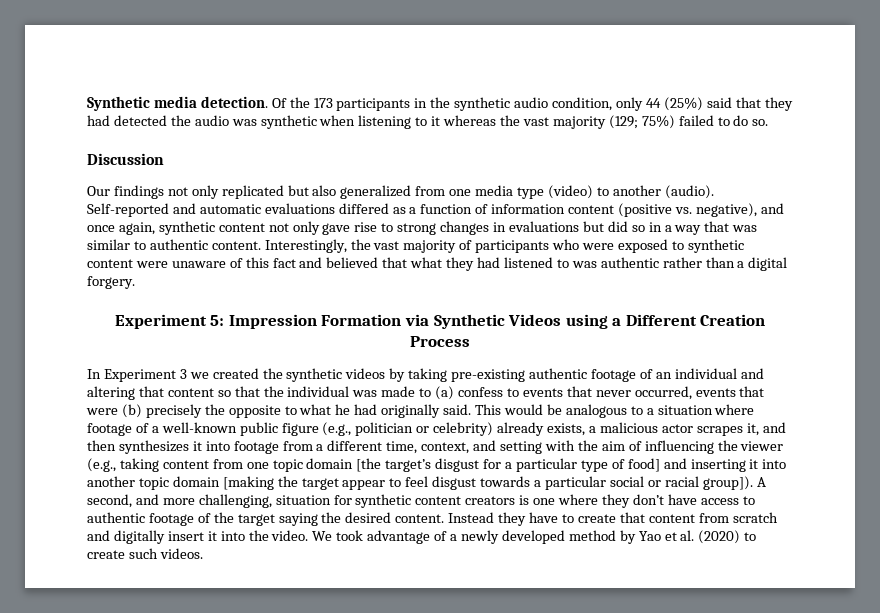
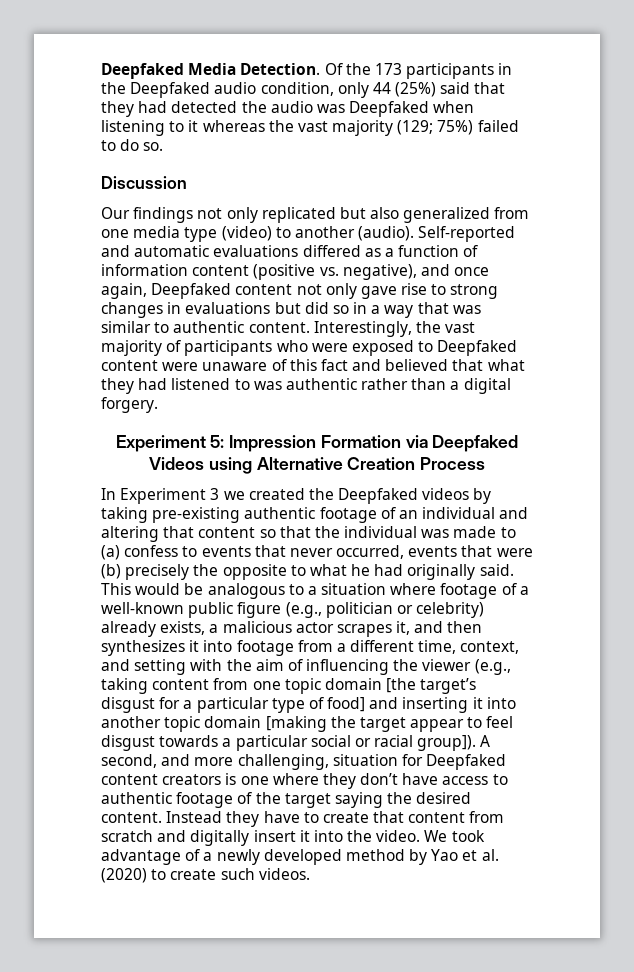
- Synthetic media detection.
+ Deepfaked Media Detection.
- Of the 173 participants in the synthetic audio condition, only 44 (25%) said that they had detected the audio was synthetic when listening to it whereas the vast majority (129; 75%) failed to do so.
+ Of the 173 participants in the Deepfaked audio condition, only 44 (25%) said that they had detected the audio was Deepfaked when listening to it whereas the vast majority (129; 75%) failed to do so.
- Self-reported and automatic evaluations differed as a function of information content (positive vs. negative), and once again, synthetic content not only gave rise to strong changes in evaluations but did so in a way that was similar to authentic content.
+ Self-reported and automatic evaluations differed as a function of information content (positive vs. negative), and once again, Deepfaked content not only gave rise to strong changes in evaluations but did so in a way that was similar to authentic content.
- Interestingly, the vast majority of participants who were exposed to synthetic content were unaware of this fact and believed that what they had listened to was authentic rather than a digital forgery.
+ Interestingly, the vast majority of participants who were exposed to Deepfaked content were unaware of this fact and believed that what they had listened to was authentic rather than a digital forgery.
- Experiment 5: Impression Formation via Synthetic Videos using a Different Creation Process
+ Experiment 5: Impression Formation via Deepfaked Videos using Alternative Creation Process
- In Experiment 3 we created the synthetic videos by taking pre-existing authentic footage of an individual and altering that content so that the individual was made to (a) confess to events that never occurred, events that were (b) precisely the opposite to what he had originally said.
+ In Experiment 3 we created the Deepfaked videos by taking pre-existing authentic footage of an individual and altering that content so that the individual was made to (a) confess to events that never occurred, events that were (b) precisely the opposite to what he had originally said.
- A second, and more challenging, situation for synthetic content creators is one where they don’t have access to authentic footage of the target saying the desired content.
+ A second, and more challenging, situation for Deepfaked content creators is one where they don’t have access to authentic footage of the target saying the desired content.

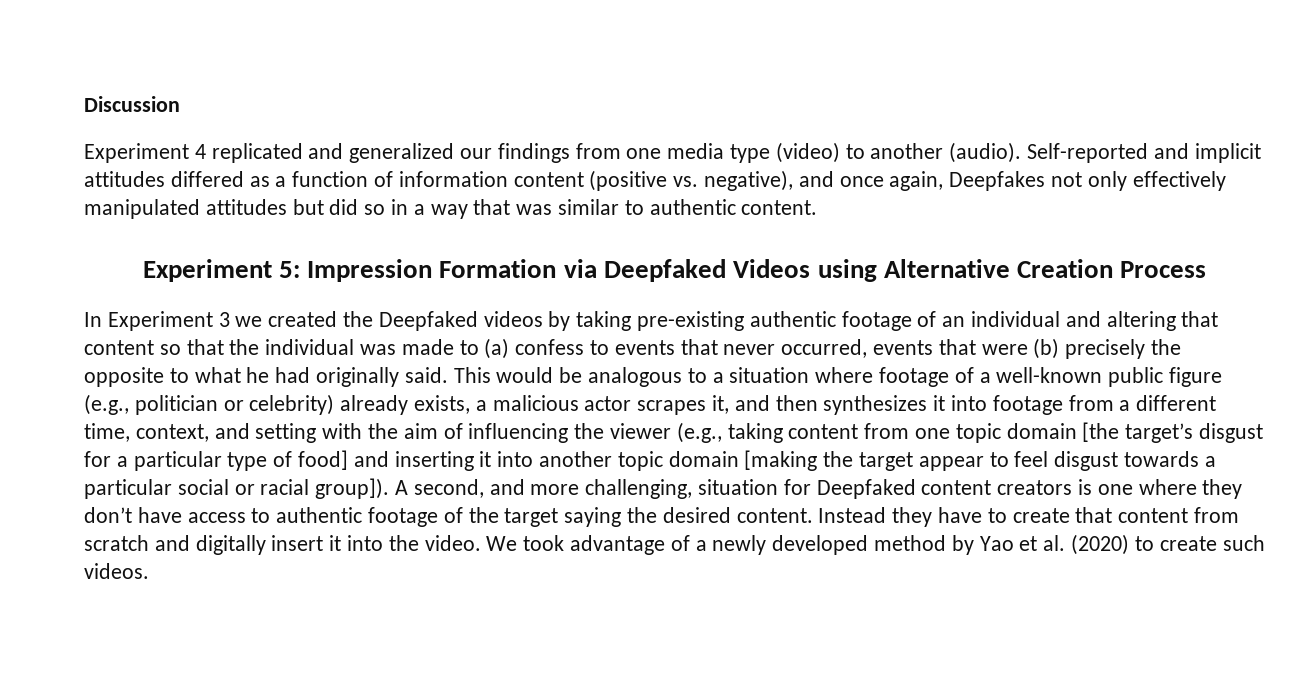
- Deepfaked Media Detection. Of the 173 participants in the Deepfaked audio condition, only 44 (25%) said that they had detected the audio was Deepfaked when listening to it whereas the vast majority (129; 75%) failed to do so.
  Discussion
- Our findings not only replicated but also generalized from one media type (video) to another (audio).
+ Experiment 4 replicated and generalized our findings from one media type (video) to another (audio).
- Self-reported and automatic evaluations differed as a function of information content (positive vs. negative), and once again, Deepfaked content not only gave rise to strong changes in evaluations but did so in a way that was similar to authentic content. Interestingly, the vast majority of participants who were exposed to Deepfaked content were unaware of this fact and believed that what they had listened to was authentic rather than a digital forgery.
+ Self-reported and implicit attitudes differed as a function of information content (positive vs. negative), and once again, Deepfakes not only effectively manipulated attitudes but did so in a way that was similar to authentic content.

